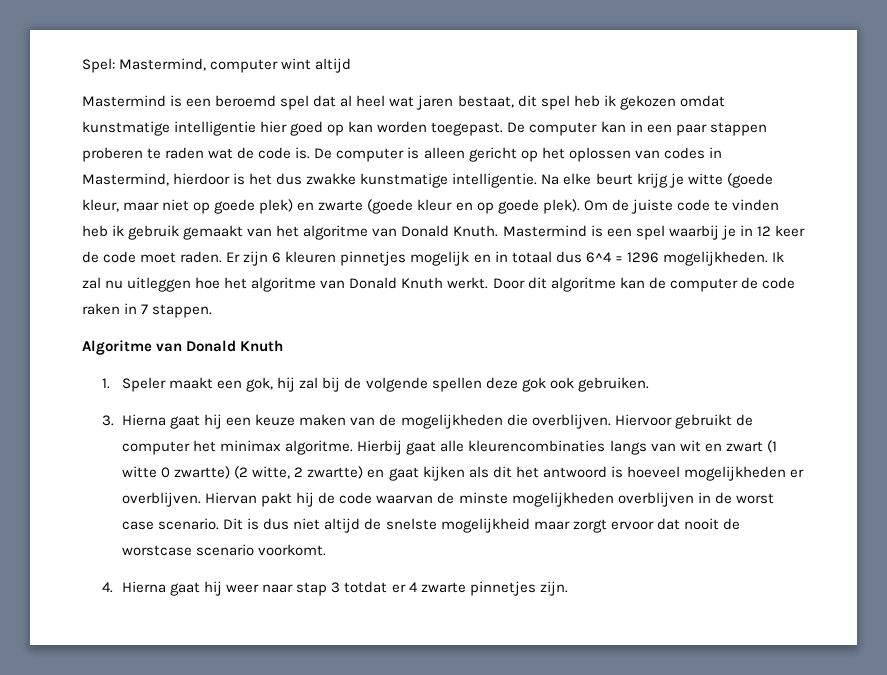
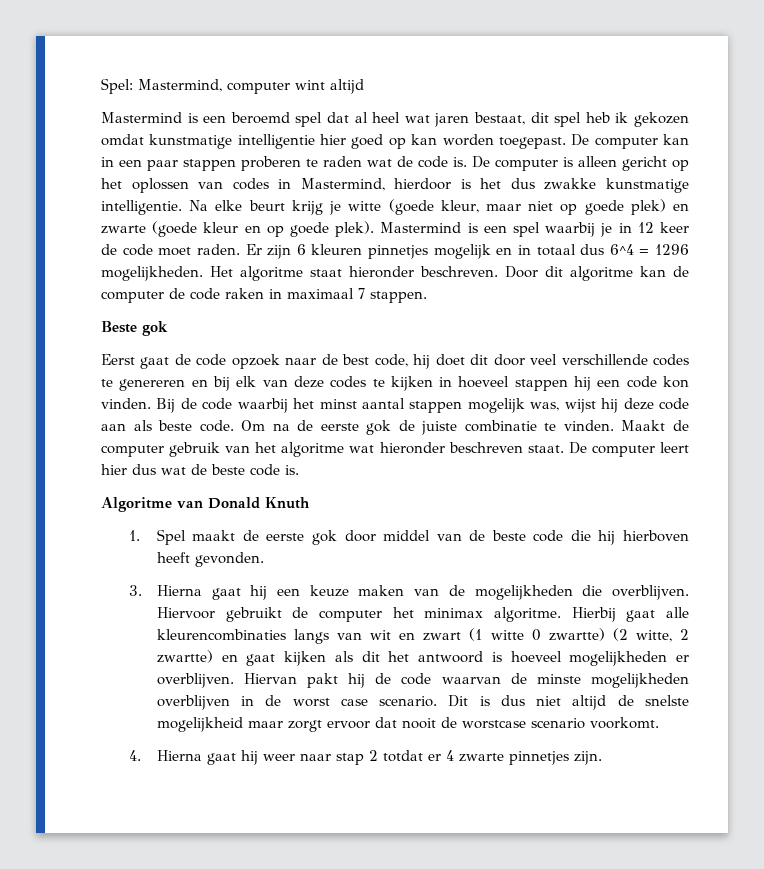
- Om de juiste code te vinden heb ik gebruik gemaakt van het algoritme van Donald Knuth.
- Ik zal nu uitleggen hoe het algoritme van Donald Knuth werkt.
+ Het algoritme staat hieronder beschreven.
- Door dit algoritme kan de computer de code raken in 7 stappen.
+ Door dit algoritme kan de computer de code raken in maximaal 7 stappen.
+ Beste gok
+ Eerst gaat de code opzoek naar de best code, hij doet dit door veel verschillende codes te genereren en bij elk van deze codes te kijken in hoeveel stappen hij een code kon vinden. Bij de code waarbij het minst aantal stappen mogelijk was, wijst hij deze code aan als beste code. Om na de eerste gok de juiste combinatie te vinden. Maakt de computer gebruik van het algoritme wat hieronder beschreven staat. De computer leert hier dus wat de beste code is.
- 1. Speler maakt een gok, hij zal bij de volgende spellen deze gok ook gebruiken.
+ 1. Spel maakt de eerste gok door middel van de beste code die hij hierboven heeft gevonden.
- 4. Hierna gaat hij weer naar stap 3 totdat er 4 zwarte pinnetjes zijn.
+ 4. Hierna gaat hij weer naar stap 2 totdat er 4 zwarte pinnetjes zijn.

